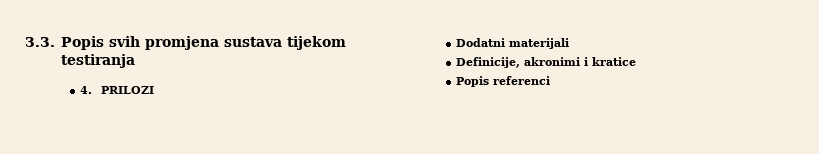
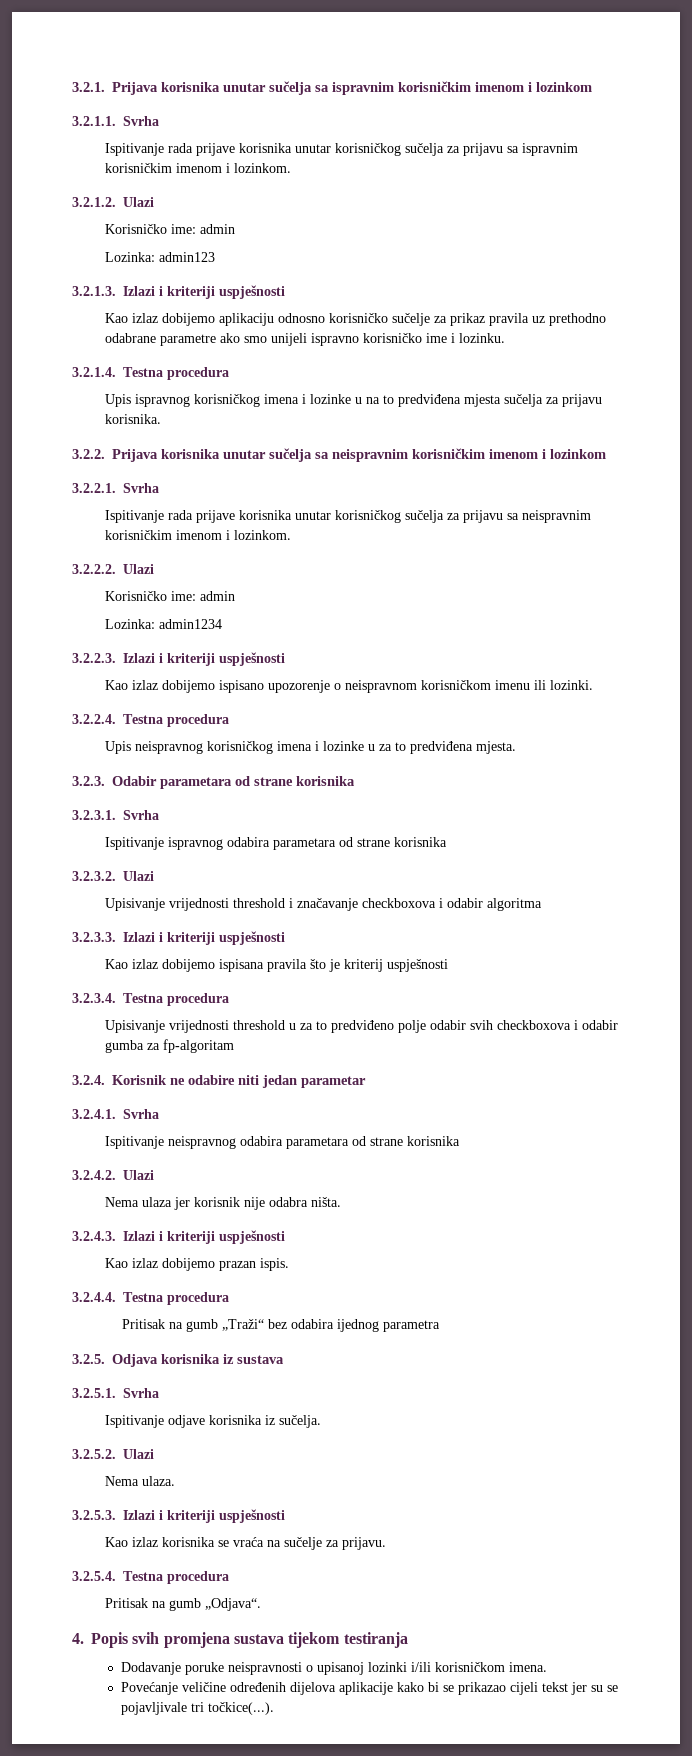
- 3.3. Popis svih promjena sustava tijekom testiranja
+ 3.2.1. Prijava korisnika unutar sučelja sa ispravnim korisničkim imenom i lozinkom
+ 3.2.1.1. Svrha
+ Ispitivanje rada prijave korisnika unutar korisničkog sučelja za prijavu sa ispravnim korisničkim imenom i lozinkom.
+ 3.2.1.2. Ulazi
+ Korisničko ime: admin
+ Lozinka: admin123
+ 3.2.1.3. Izlazi i kriteriji uspješnosti
+ Kao izlaz dobijemo aplikaciju odnosno korisničko sučelje za prikaz pravila uz prethodno odabrane parametre ako smo unijeli ispravno korisničko ime i lozinku.
+ 3.2.1.4. Testna procedura
+ Upis ispravnog korisničkog imena i lozinke u na to predviđena mjesta sučelja za prijavu korisnika.
+ 3.2.2. Prijava korisnika unutar sučelja sa neispravnim korisničkim imenom i lozinkom
+ 3.2.2.1. Svrha
+ Ispitivanje rada prijave korisnika unutar korisničkog sučelja za prijavu sa neispravnim korisničkim imenom i lozinkom.
+ 3.2.2.2. Ulazi
+ Korisničko ime: admin
+ Lozinka: admin1234
+ 3.2.2.3. Izlazi i kriteriji uspješnosti
+ Kao izlaz dobijemo ispisano upozorenje o neispravnom korisničkom imenu ili lozinki.
+ 3.2.2.4. Testna procedura
+ Upis neispravnog korisničkog imena i lozinke u za to predviđena mjesta.
+ 3.2.3. Odabir parametara od strane korisnika
+ 3.2.3.1. Svrha
+ Ispitivanje ispravnog odabira parametara od strane korisnika
+ 3.2.3.2. Ulazi
+ Upisivanje vrijednosti threshold i značavanje checkboxova i odabir algoritma
+ 3.2.3.3. Izlazi i kriteriji uspješnosti
+ Kao izlaz dobijemo ispisana pravila što je kriterij uspješnosti
+ 3.2.3.4. Testna procedura
+ Upisivanje vrijednosti threshold u za to predviđeno polje odabir svih checkboxova i odabir gumba za fp-algoritam
+ 3.2.4. Korisnik ne odabire niti jedan parametar
+ 3.2.4.1. Svrha
+ Ispitivanje neispravnog odabira parametara od strane korisnika
+ 3.2.4.2. Ulazi
+ Nema ulaza jer korisnik nije odabra ništa.
+ 3.2.4.3. Izlazi i kriteriji uspješnosti
+ Kao izlaz dobijemo prazan ispis.
+ 3.2.4.4. Testna procedura
+ Pritisak na gumb „Traži“ bez odabira ijednog parametra
+ 3.2.5. Odjava korisnika iz sustava
+ 3.2.5.1. Svrha
+ Ispitivanje odjave korisnika iz sučelja.
+ 3.2.5.2. Ulazi
+ Nema ulaza.
+ 3.2.5.3. Izlazi i kriteriji uspješnosti
+ Kao izlaz korisnika se vraća na sučelje za prijavu.
+ 3.2.5.4. Testna procedura
+ Pritisak na gumb „Odjava“.
+ 4. Popis svih promjena sustava tijekom testiranja
- 4. PRILOZI
- Dodatni materijali
- Definicije, akronimi i kratice
- Popis referenci
+ Dodavanje poruke neispravnosti o upisanoj lozinki i/ili korisničkom imena.
+ Povećanje veličine određenih dijelova aplikacije kako bi se prikazao cijeli tekst jer su se pojavljivale tri točkice(...).

